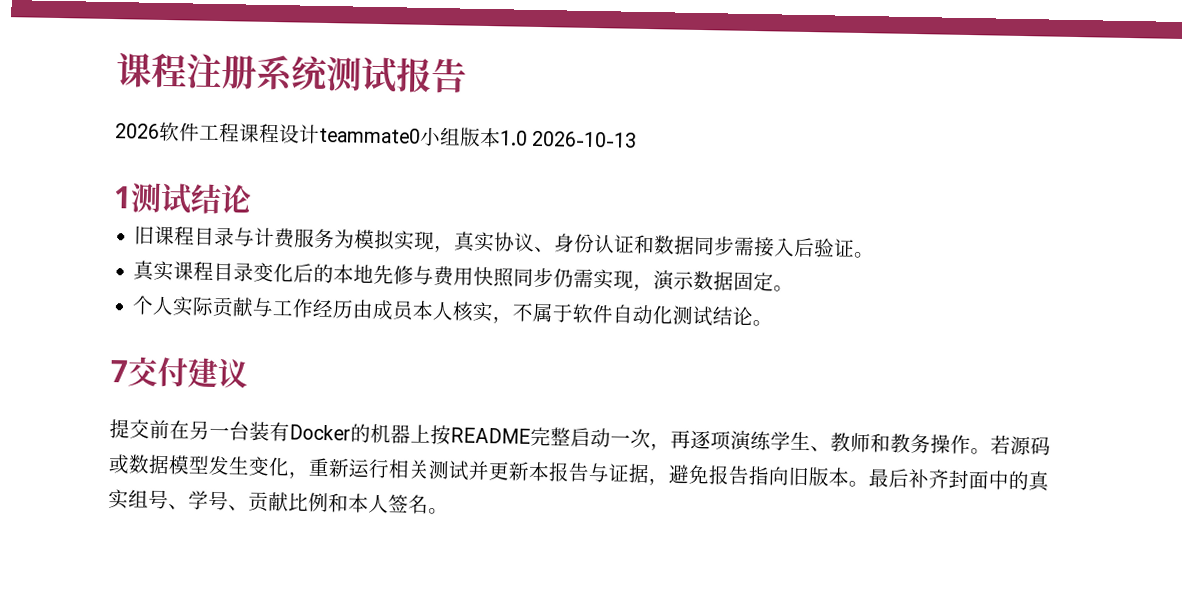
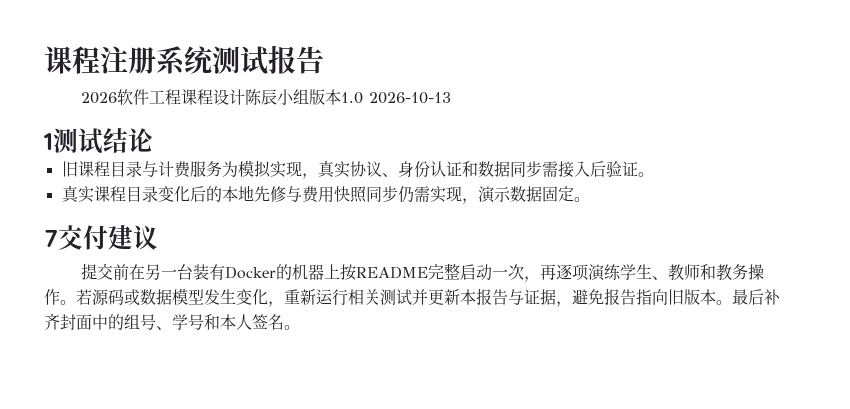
- 2026软件工程课程设计teammate0小组版本1.0 2026-10-13
+ 2026软件工程课程设计陈辰小组版本1.0 2026-10-13
- 个人实际贡献与工作经历由成员本人核实，不属于软件自动化测试结论。
- 最后补齐封面中的真实组号、学号、贡献比例和本人签名。
+ 最后补齐封面中的组号、学号和本人签名。

